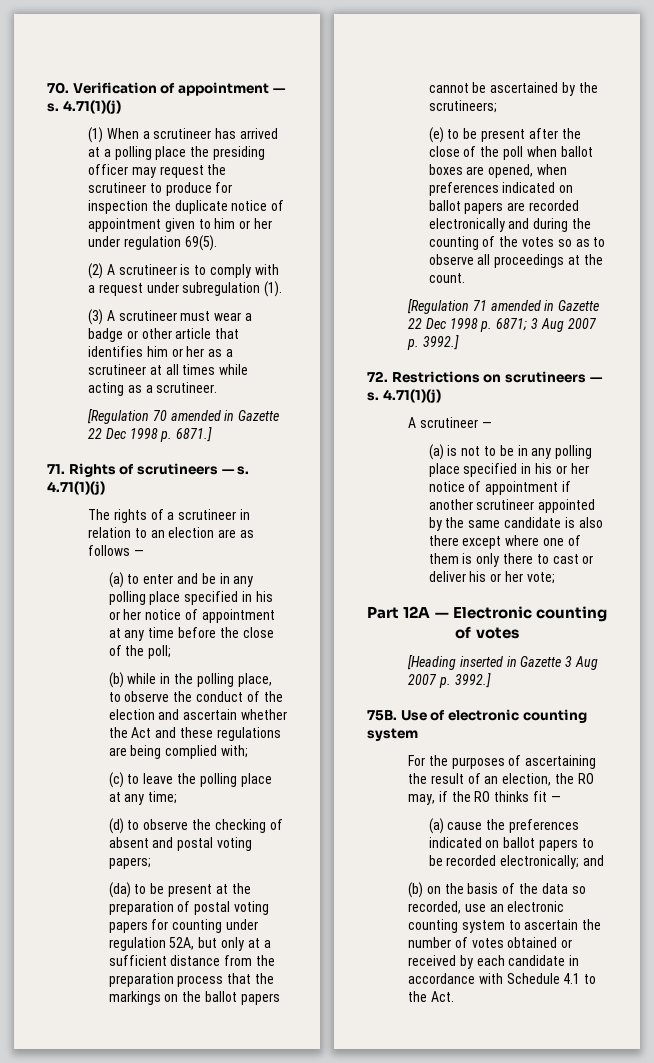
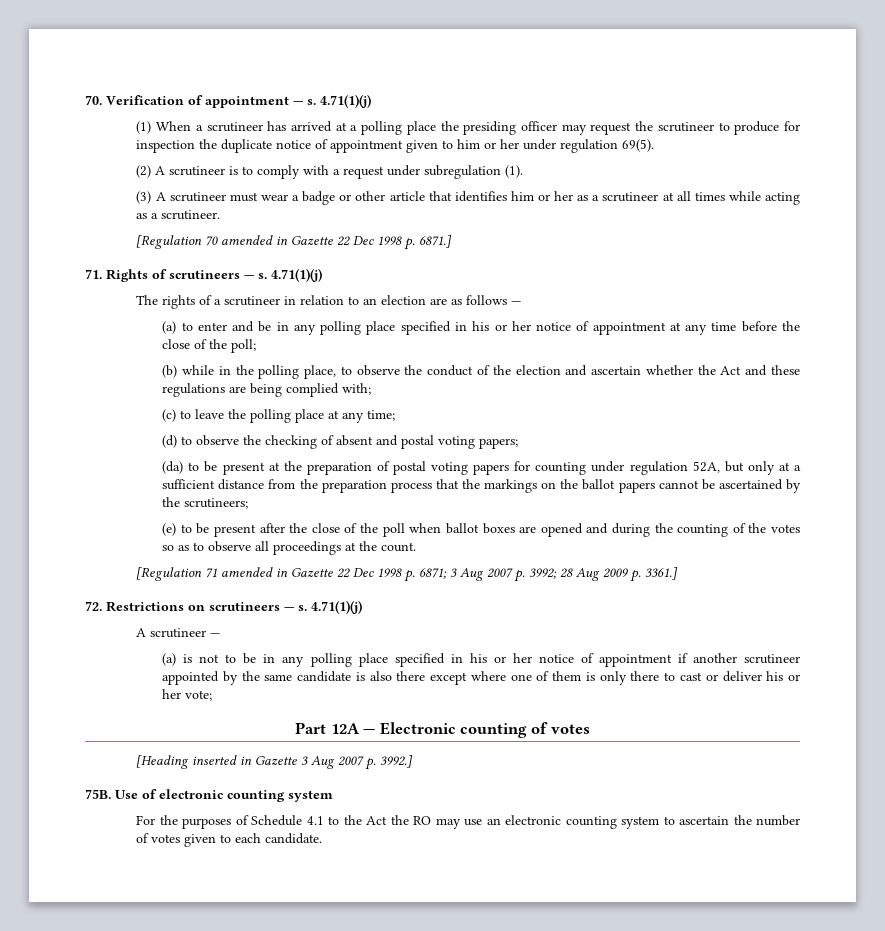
- (e) to be present after the close of the poll when ballot boxes are opened, when preferences indicated on ballot papers are recorded electronically and during the counting of the votes so as to observe all proceedings at the count.
+ (e) to be present after the close of the poll when ballot boxes are opened and during the counting of the votes so as to observe all proceedings at the count.
- [Regulation 71 amended in Gazette 22 Dec 1998 p. 6871; 3 Aug 2007 p. 3992.]
+ [Regulation 71 amended in Gazette 22 Dec 1998 p. 6871; 3 Aug 2007 p. 3992; 28 Aug 2009 p. 3361.]
- For the purposes of ascertaining the result of an election, the RO may, if the RO thinks fit —
- (a) cause the preferences indicated on ballot papers to be recorded electronically; and
- (b) on the basis of the data so recorded, use an electronic counting system to ascertain the number of votes obtained or received by each candidate in accordance with Schedule 4.1 to the Act.
+ For the purposes of Schedule 4.1 to the Act the RO may use an electronic counting system to ascertain the number of votes given to each candidate.

